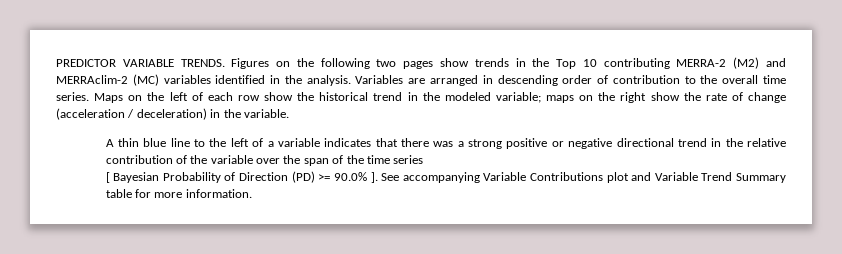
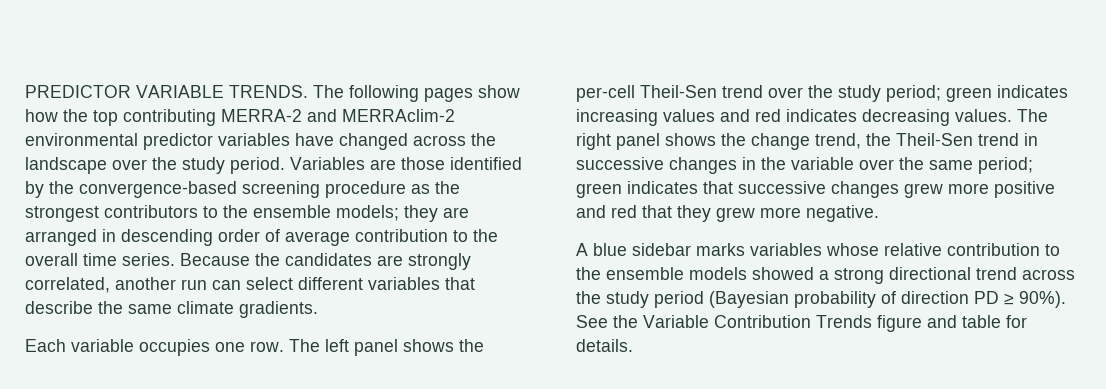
- Figures on the following two pages show trends in the Top 10 contributing MERRA-2 (M2) and MERRAclim-2 (MC) variables identified in the analysis. Variables are arranged in descending order of contribution to the overall time series.
+ The following pages show how the top contributing MERRA-2 and MERRAclim-2 environmental predictor variables have changed across the landscape over the study period. Variables are those identified by the convergence-based screening procedure as the strongest contributors to the ensemble models; they are arranged in descending order of average contribution to the overall time series.
- Maps on the left of each row show the historical trend in the modeled variable; maps on the right show the rate of change (acceleration / deceleration) in the variable.
- A thin blue line to the left of a variable indicates that there was a strong positive or negative directional trend in the relative contribution of the variable over the span of the time series
- [ Bayesian Probability of Direction (PD) >= 90.0% ]. See accompanying Variable Contributions plot and Variable Trend Summary table for more information.
+ Because the candidates are strongly correlated, another run can select different variables that describe the same climate gradients.
+ Each variable occupies one row. The left panel shows the per-cell Theil-Sen trend over the study period; green indicates increasing values and red indicates decreasing values. The right panel shows the change trend, the Theil-Sen trend in successive changes in the variable over the same period; green indicates that successive changes grew more positive and red that they grew more negative.
+ A blue sidebar marks variables whose relative contribution to the ensemble models showed a strong directional trend across the study period (Bayesian probability of direction PD ≥ 90%). See the Variable Contribution Trends figure and table for details.

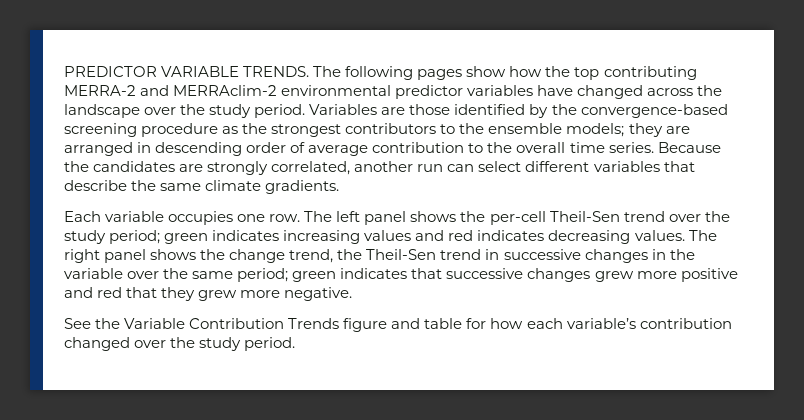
- A blue sidebar marks variables whose relative contribution to the ensemble models showed a strong directional trend across the study period (Bayesian probability of direction PD ≥ 90%). See the Variable Contribution Trends figure and table for details.
+ See the Variable Contribution Trends figure and table for how each variable’s contribution changed over the study period.

